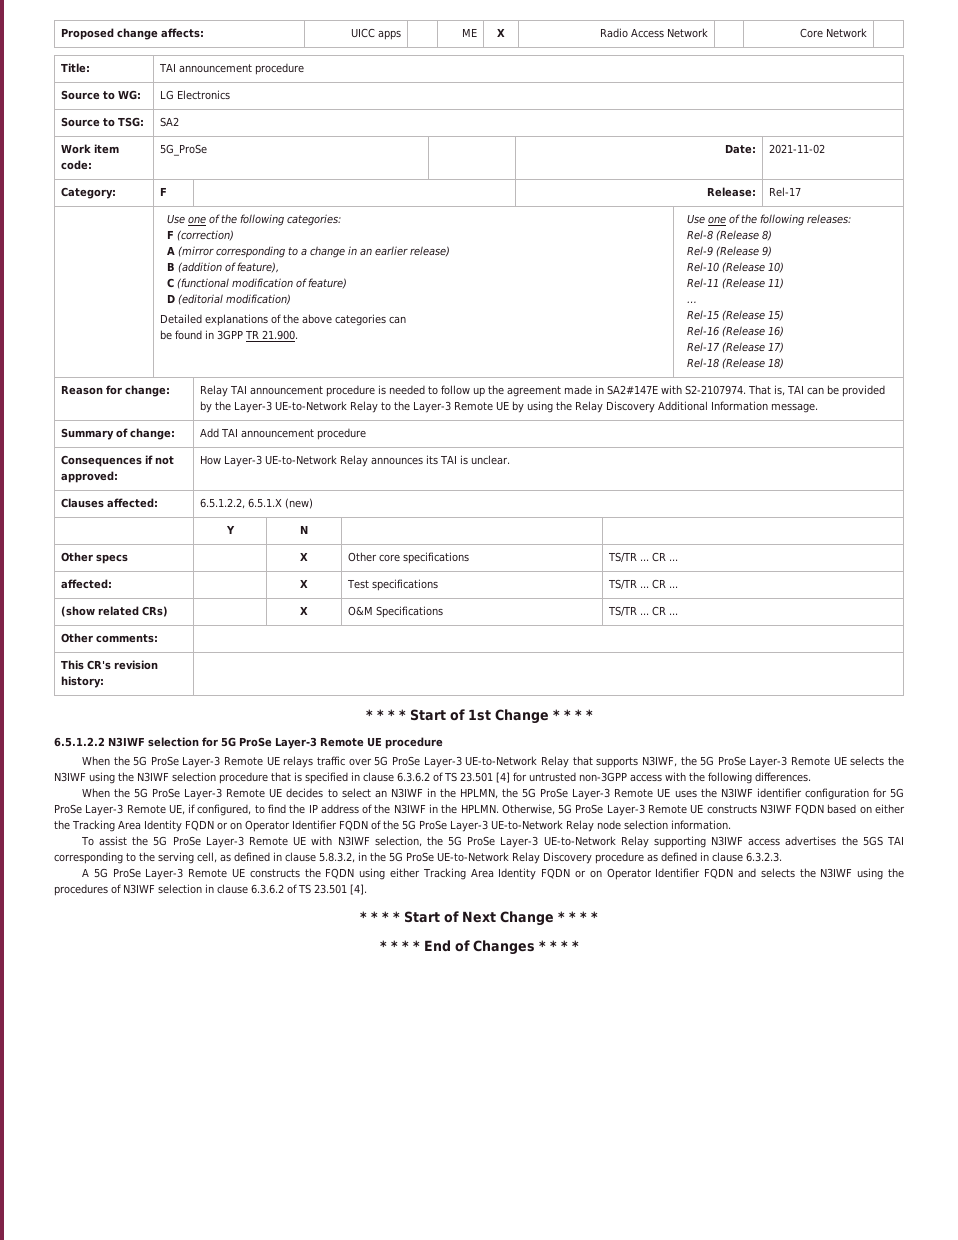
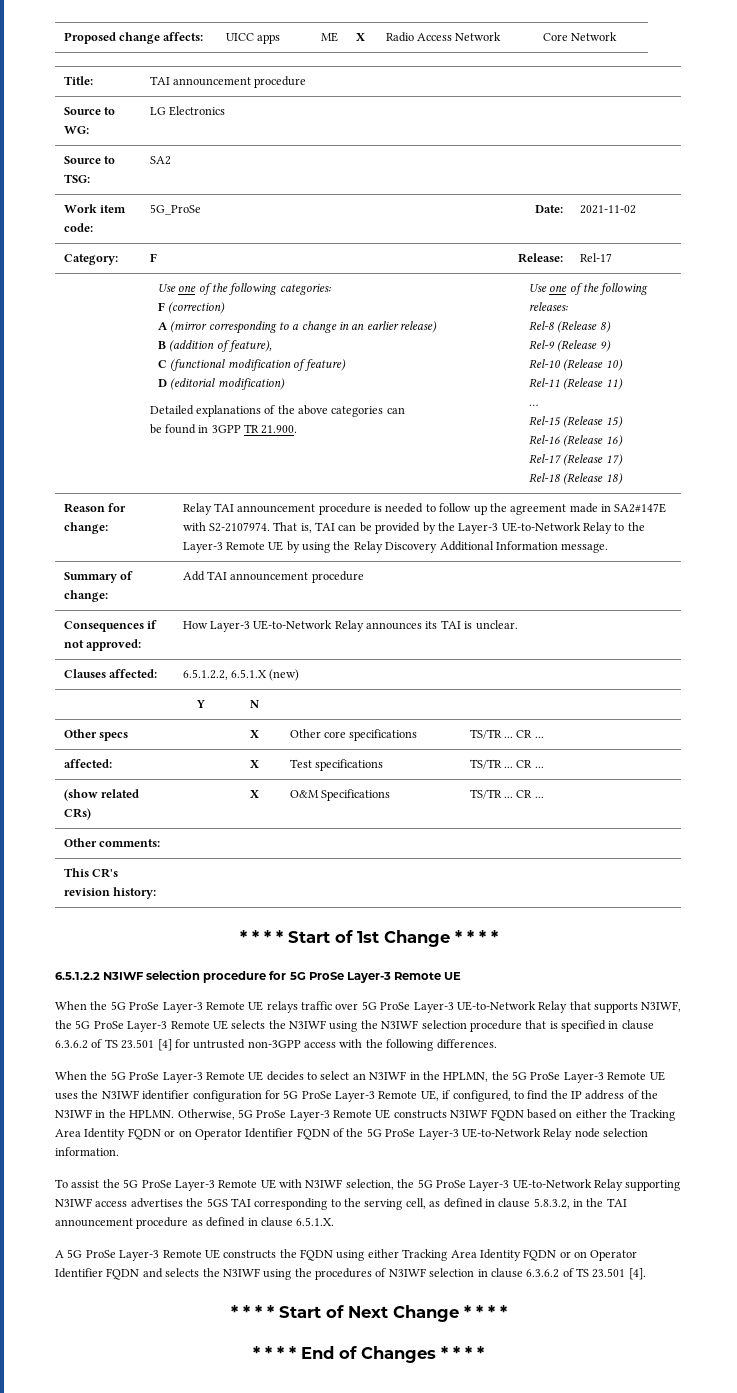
- 6.5.1.2.2 N3IWF selection for 5G ProSe Layer-3 Remote UE procedure
+ 6.5.1.2.2 N3IWF selection procedure for 5G ProSe Layer-3 Remote UE
- To assist the 5G ProSe Layer-3 Remote UE with N3IWF selection, the 5G ProSe Layer-3 UE-to-Network Relay supporting N3IWF access advertises the 5GS TAI corresponding to the serving cell, as defined in clause 5.8.3.2, in the 5G ProSe UE-to-Network Relay Discovery procedure as defined in clause 6.3.2.3.
+ To assist the 5G ProSe Layer-3 Remote UE with N3IWF selection, the 5G ProSe Layer-3 UE-to-Network Relay supporting N3IWF access advertises the 5GS TAI corresponding to the serving cell, as defined in clause 5.8.3.2, in the TAI announcement procedure as defined in clause 6.5.1.X.

